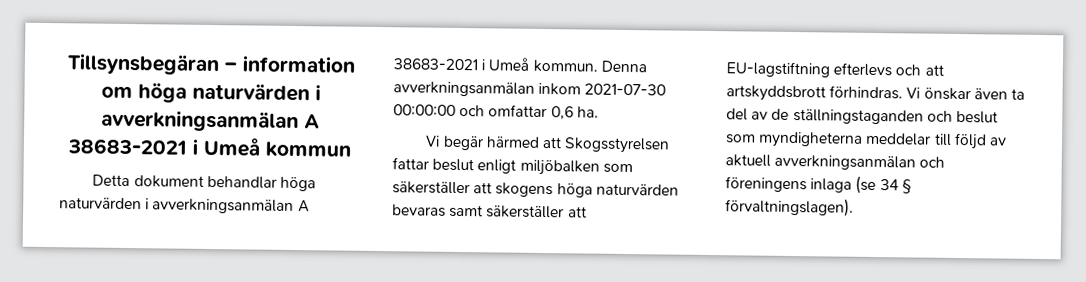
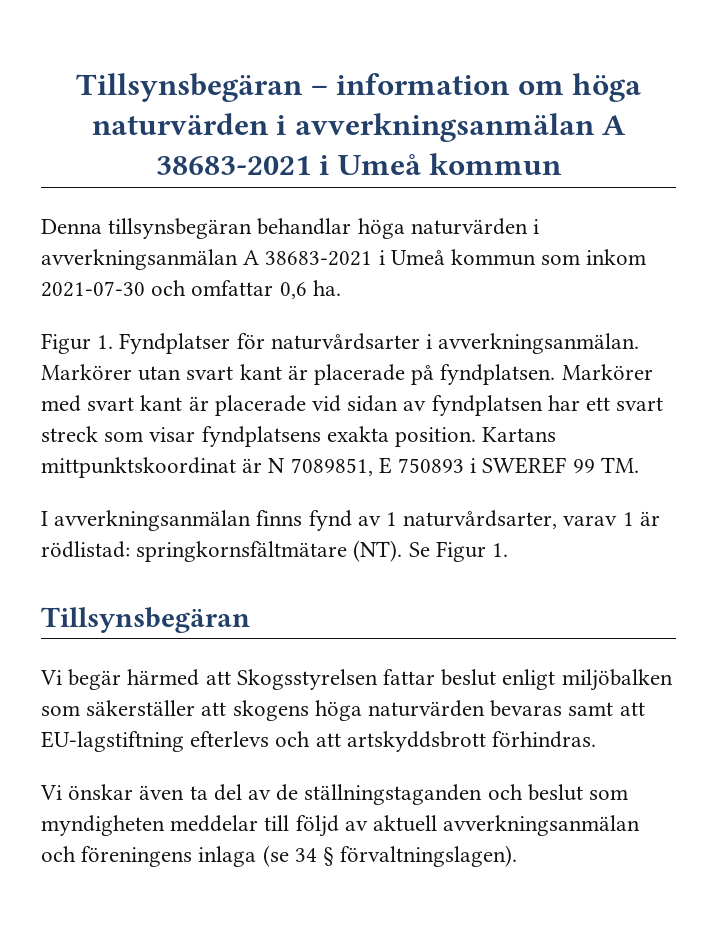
- Detta dokument behandlar höga naturvärden i avverkningsanmälan A 38683-2021 i Umeå kommun. Denna avverkningsanmälan inkom 2021-07-30 00:00:00 och omfattar 0,6 ha.
+ Denna tillsynsbegäran behandlar höga naturvärden i avverkningsanmälan A 38683-2021 i Umeå kommun som inkom 2021-07-30 och omfattar 0,6 ha.
+ Figur 1. Fyndplatser för naturvårdsarter i avverkningsanmälan. Markörer utan svart kant är placerade på fyndplatsen. Markörer med svart kant är placerade vid sidan av fyndplatsen har ett svart streck som visar fyndplatsens exakta position. Kartans mittpunktskoordinat är N 7089851, E 750893 i SWEREF 99 TM.
+ I avverkningsanmälan finns fynd av 1 naturvårdsarter, varav 1 är rödlistad: springkornsfältmätare (NT). Se Figur 1.
+ Tillsynsbegäran
- Vi begär härmed att Skogsstyrelsen fattar beslut enligt miljöbalken som säkerställer att skogens höga naturvärden bevaras samt säkerställer att EU-lagstiftning efterlevs och att artskyddsbrott förhindras. Vi önskar även ta del av de ställningstaganden och beslut som myndigheterna meddelar till följd av aktuell avverkningsanmälan och föreningens inlaga (se 34 § förvaltningslagen).
+ Vi begär härmed att Skogsstyrelsen fattar beslut enligt miljöbalken som säkerställer att skogens höga naturvärden bevaras samt att EU-lagstiftning efterlevs och att artskyddsbrott förhindras.
+ Vi önskar även ta del av de ställningstaganden och beslut som myndigheten meddelar till följd av aktuell avverkningsanmälan och föreningens inlaga (se 34 § förvaltningslagen).

